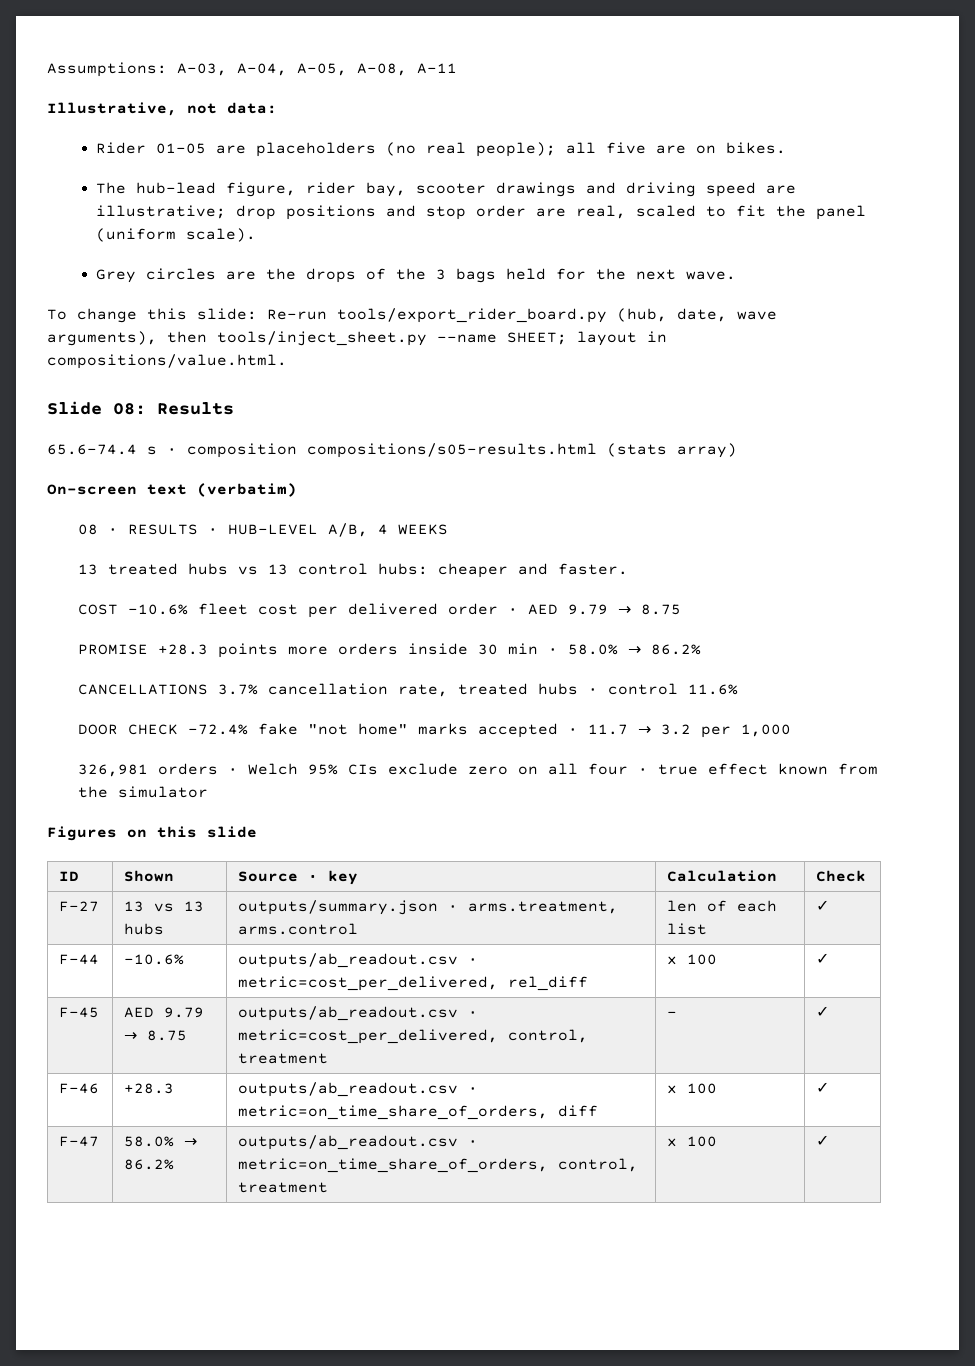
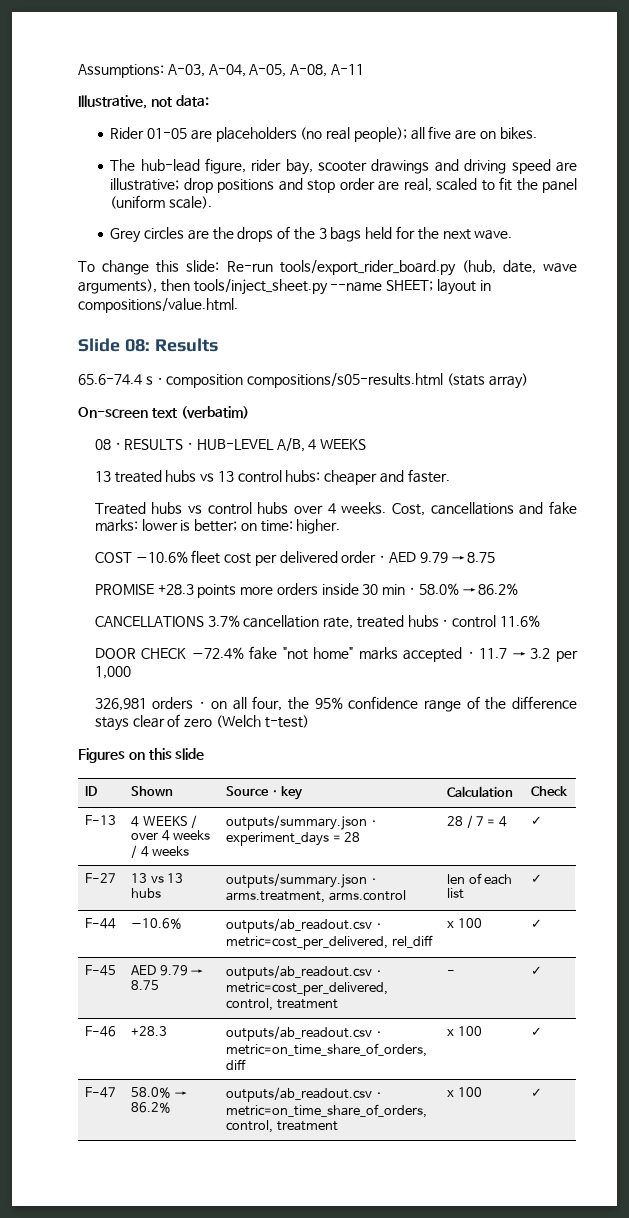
+ Treated hubs vs control hubs over 4 weeks. Cost, cancellations and fake marks: lower is better; on time: higher.
- 326,981 orders · Welch 95% CIs exclude zero on all four · true effect known from the simulator
+ 326,981 orders · on all four, the 95% confidence range of the difference stays clear of zero (Welch t-test)
+ F-13 | 4 WEEKS / over 4 weeks / 4 weeks | outputs/summary.json · experiment_days = 28 | 28 / 7 = 4 | ✓

